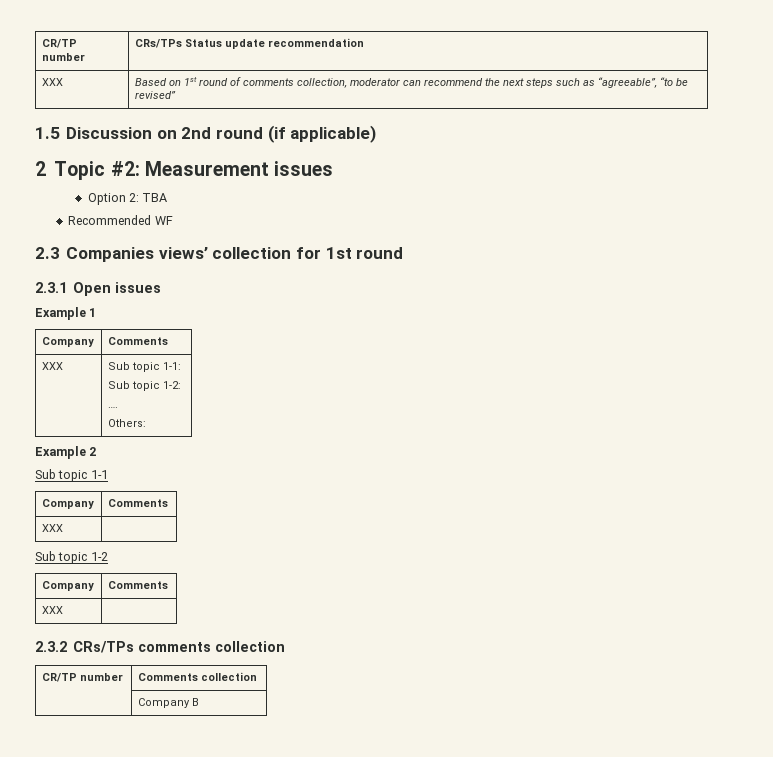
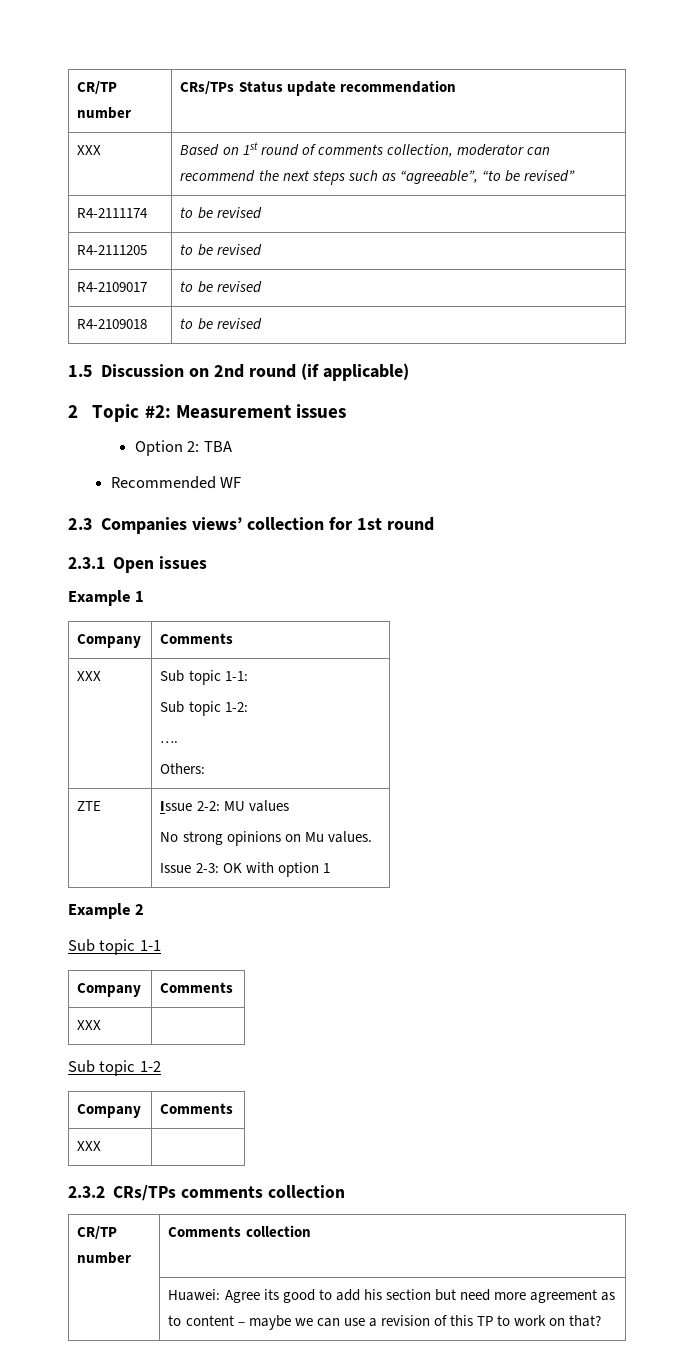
+ R4-2111174 | to be revised
+ R4-2111205 | to be revised
+ R4-2109017 | to be revised
+ R4-2109018 | to be revised
+ ZTE | Issue 2-2: MU values
+ No strong opinions on Mu values.
+ Issue 2-3: OK with option 1
- | Company B
+ | Huawei: Agree its good to add his section but need more agreement as to content – maybe we can use a revision of this TP to work on that?

